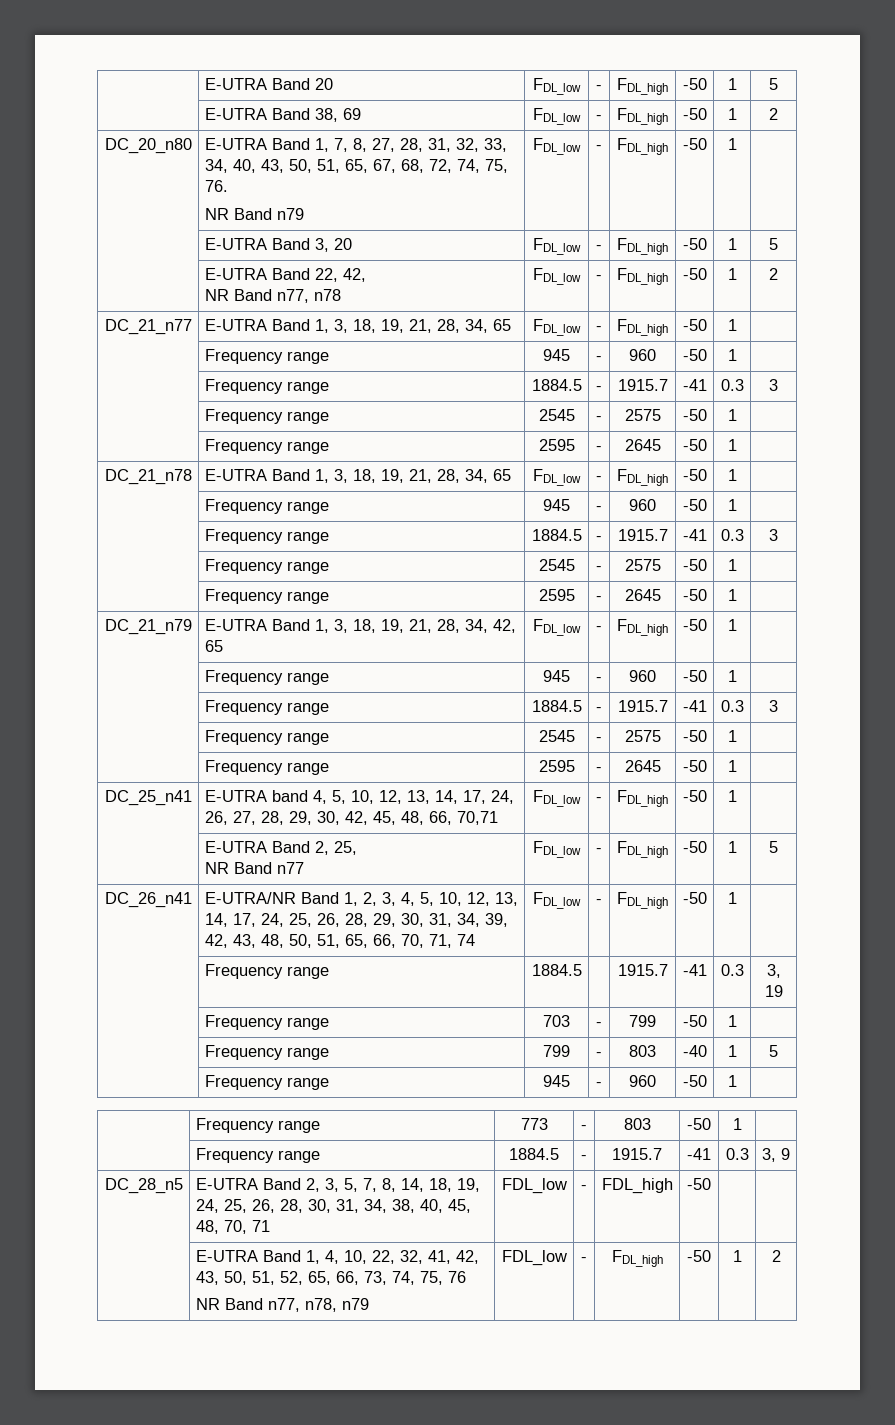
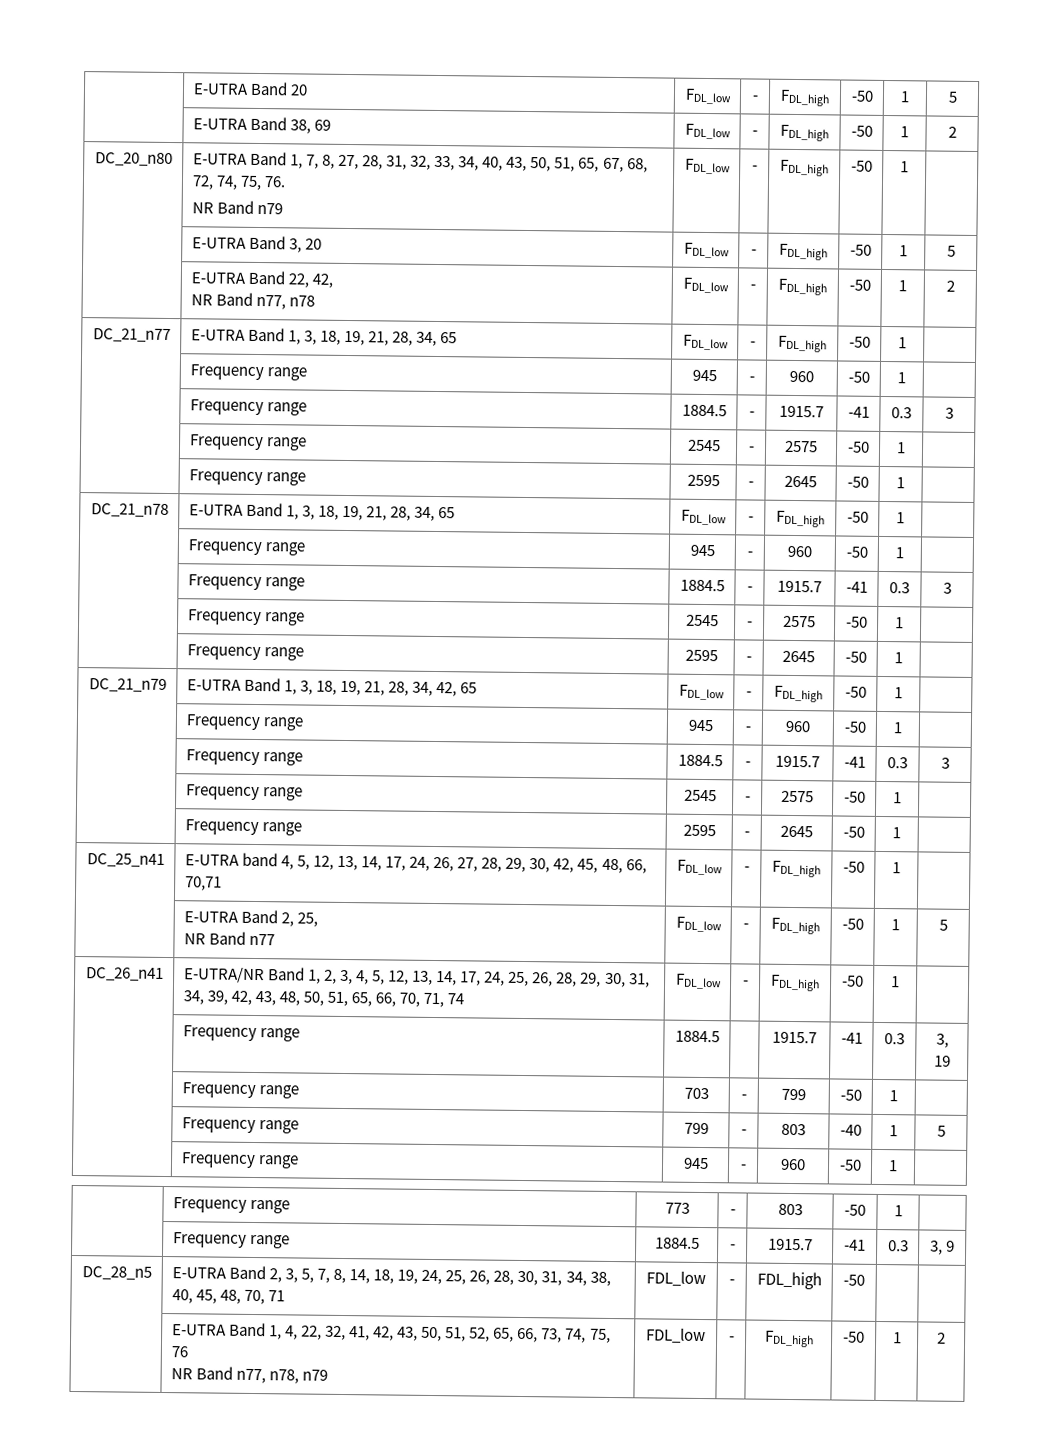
- DC_25_n41 | E-UTRA band 4, 5, 10, 12, 13, 14, 17, 24, 26, 27, 28, 29, 30, 42, 45, 48, 66, 70,71 | FDL_low | - | FDL_high | -50 | 1 |
+ DC_25_n41 | E-UTRA band 4, 5, 12, 13, 14, 17, 24, 26, 27, 28, 29, 30, 42, 45, 48, 66, 70,71 | FDL_low | - | FDL_high | -50 | 1 |
- DC_26_n41 | E-UTRA/NR Band 1, 2, 3, 4, 5, 10, 12, 13, 14, 17, 24, 25, 26, 28, 29, 30, 31, 34, 39, 42, 43, 48, 50, 51, 65, 66, 70, 71, 74 | FDL_low | - | FDL_high | -50 | 1 |
+ DC_26_n41 | E-UTRA/NR Band 1, 2, 3, 4, 5, 12, 13, 14, 17, 24, 25, 26, 28, 29, 30, 31, 34, 39, 42, 43, 48, 50, 51, 65, 66, 70, 71, 74 | FDL_low | - | FDL_high | -50 | 1 |
- | E-UTRA Band 1, 4, 10, 22, 32, 41, 42, 43, 50, 51, 52, 65, 66, 73, 74, 75, 76
+ | E-UTRA Band 1, 4, 22, 32, 41, 42, 43, 50, 51, 52, 65, 66, 73, 74, 75, 76

